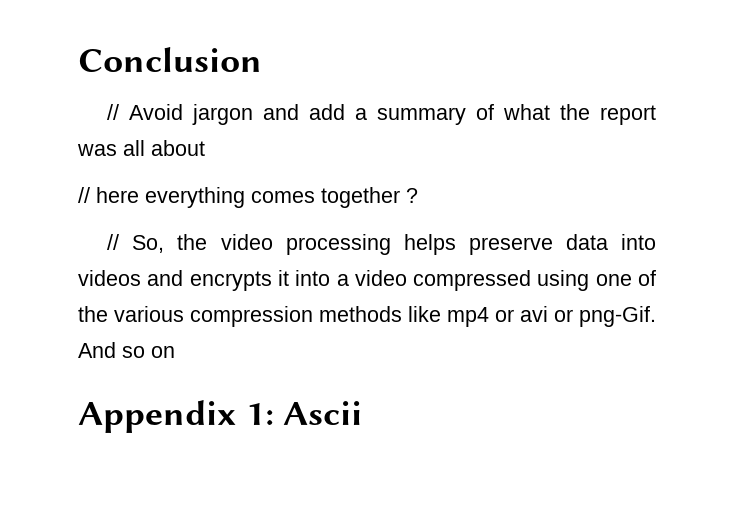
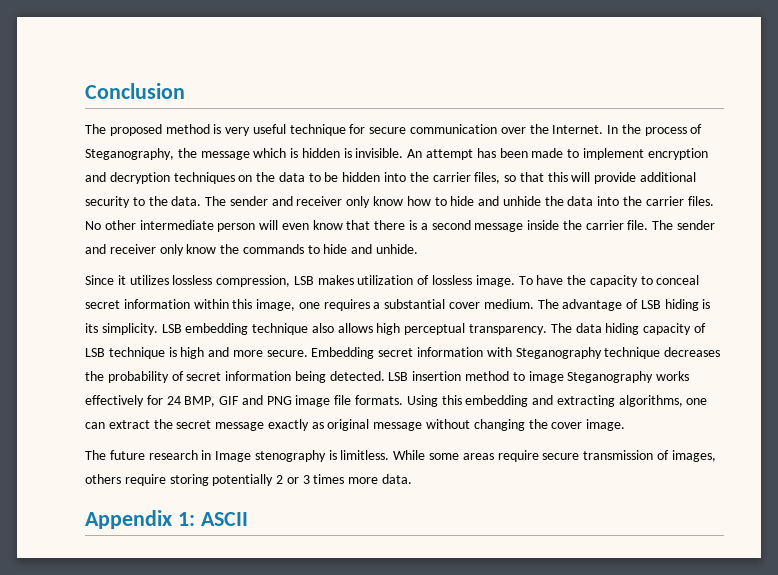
- // Avoid jargon and add a summary of what the report was all about
- // here everything comes together ?
- // So, the video processing helps preserve data into videos and encrypts it into a video compressed using one of the various compression methods like mp4 or avi or png-Gif. And so on
+ The proposed method is very useful technique for secure communication over the Internet. In the process of Steganography, the message which is hidden is invisible. An attempt has been made to implement encryption and decryption techniques on the data to be hidden into the carrier files, so that this will provide additional security to the data. The sender and receiver only know how to hide and unhide the data into the carrier files. No other intermediate person will even know that there is a second message inside the carrier file. The sender and receiver only know the commands to hide and unhide.
+ Since it utilizes lossless compression, LSB makes utilization of lossless image. To have the capacity to conceal secret information within this image, one requires a substantial cover medium. The advantage of LSB hiding is its simplicity. LSB embedding technique also allows high perceptual transparency. The data hiding capacity of LSB technique is high and more secure. Embedding secret information with Steganography technique decreases the probability of secret information being detected. LSB insertion method to image Steganography works effectively for 24 BMP, GIF and PNG image file formats. Using this embedding and extracting algorithms, one can extract the secret message exactly as original message without changing the cover image.
+ The future research in Image stenography is limitless. While some areas require secure transmission of images, others require storing potentially 2 or 3 times more data.
- Appendix 1: Ascii
+ Appendix 1: ASCII

